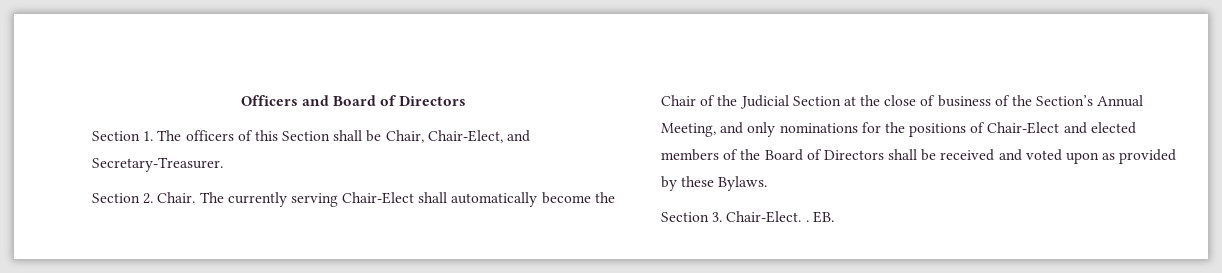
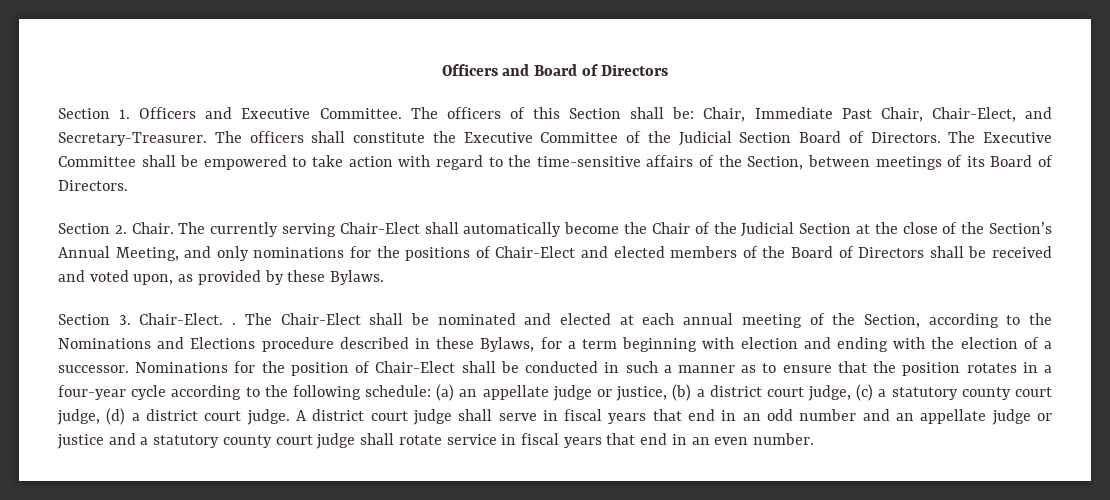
- Section 1. The officers of this Section shall be Chair, Chair-Elect, and Secretary-Treasurer.
+ Section 1. Officers and Executive Committee. The officers of this Section shall be: Chair, Immediate Past Chair, Chair-Elect, and Secretary-Treasurer. The officers shall constitute the Executive Committee of the Judicial Section Board of Directors. The Executive Committee shall be empowered to take action with regard to the time-sensitive affairs of the Section, between meetings of its Board of Directors.
- The currently serving Chair-Elect shall automatically become the Chair of the Judicial Section at the close of business of the Section’s Annual Meeting, and only nominations for the positions of Chair-Elect and elected members of the Board of Directors shall be received and voted upon as provided by these Bylaws.
+ The currently serving Chair-Elect shall automatically become the Chair of the Judicial Section at the close of the Section’s Annual Meeting, and only nominations for the positions of Chair-Elect and elected members of the Board of Directors shall be received and voted upon, as provided by these Bylaws.
- EB.
+ The Chair-Elect shall be nominated and elected at each annual meeting of the Section, according to the Nominations and Elections procedure described in these Bylaws, for a term beginning with election and ending with the election of a successor. Nominations for the position of Chair-Elect shall be conducted in such a manner as to ensure that the position rotates in a four-year cycle according to the following schedule: (a) an appellate judge or justice, (b) a district court judge, (c) a statutory county court judge, (d) a district court judge. A district court judge shall serve in fiscal years that end in an odd number and an appellate judge or justice and a statutory county court judge shall rotate service in fiscal years that end in an even number.

